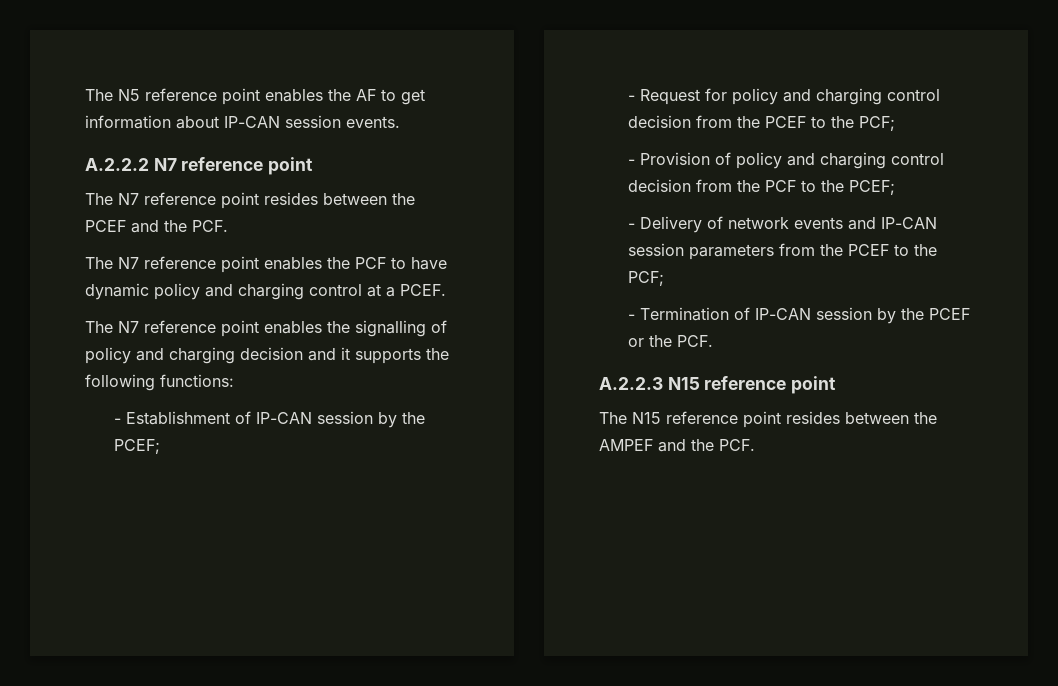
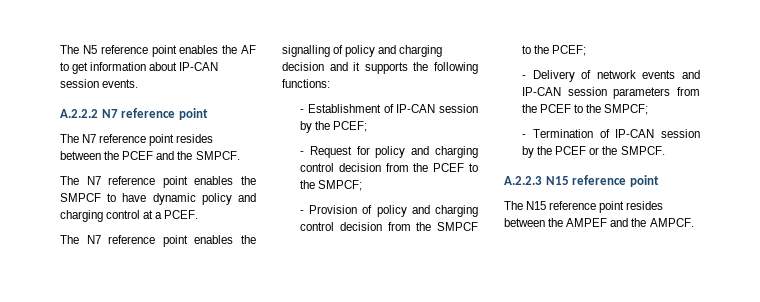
- The N7 reference point resides between the PCEF and the PCF.
- The N7 reference point enables the PCF to have dynamic policy and charging control at a PCEF.
+ The N7 reference point resides between the PCEF and the SMPCF.
+ The N7 reference point enables the SMPCF to have dynamic policy and charging control at a PCEF.
- - Request for policy and charging control decision from the PCEF to the PCF;
+ - Request for policy and charging control decision from the PCEF to the SMPCF;
- - Provision of policy and charging control decision from the PCF to the PCEF;
+ - Provision of policy and charging control decision from the SMPCF to the PCEF;
- - Delivery of network events and IP-CAN session parameters from the PCEF to the PCF;
+ - Delivery of network events and IP-CAN session parameters from the PCEF to the SMPCF;
- - Termination of IP-CAN session by the PCEF or the PCF.
+ - Termination of IP-CAN session by the PCEF or the SMPCF.
- The N15 reference point resides between the AMPEF and the PCF.
+ The N15 reference point resides between the AMPEF and the AMPCF.

